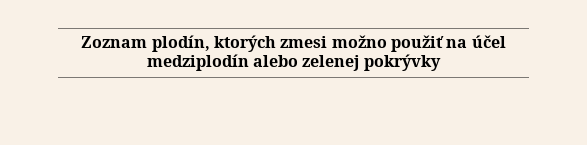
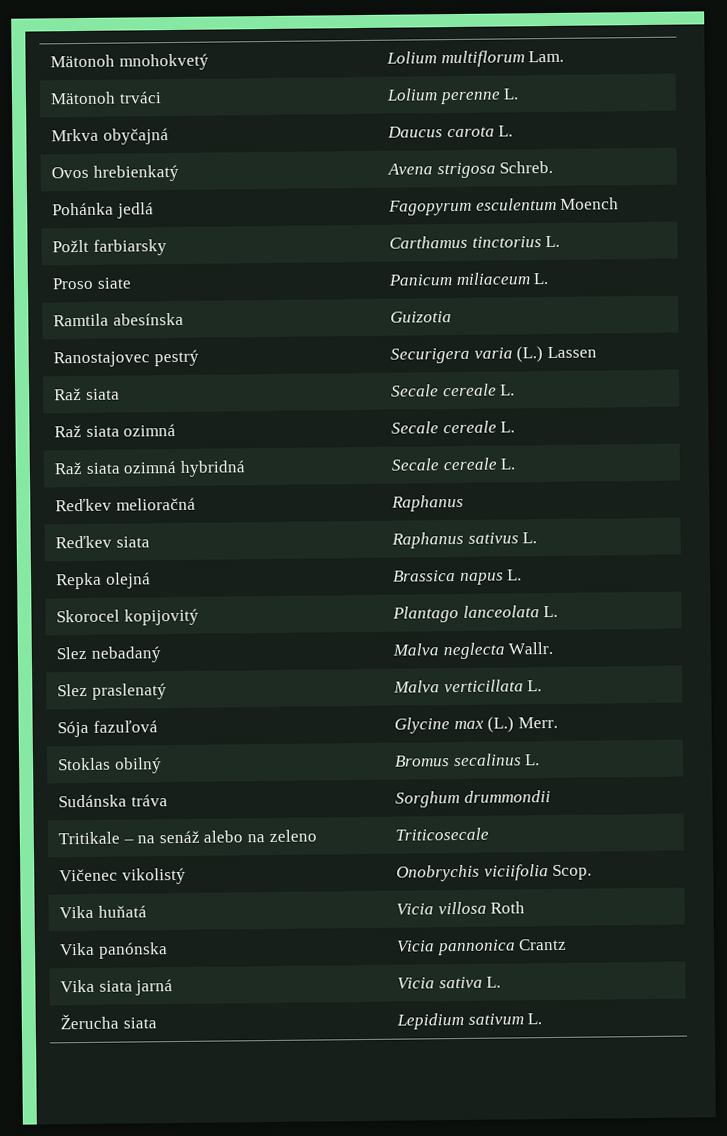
- Zoznam plodín, ktorých zmesi možno použiť na účel medziplodín alebo zelenej pokrývky
+ Mätonoh mnohokvetý | Lolium multiflorum Lam.
+ Mätonoh trváci | Lolium perenne L.
+ Mrkva obyčajná | Daucus carota L.
+ Ovos hrebienkatý | Avena strigosa Schreb.
+ Pohánka jedlá | Fagopyrum esculentum Moench
+ Požlt farbiarsky | Carthamus tinctorius L.
+ Proso siate | Panicum miliaceum L.
+ Ramtila abesínska | Guizotia
+ Ranostajovec pestrý | Securigera varia (L.) Lassen
+ Raž siata | Secale cereale L.
+ Raž siata ozimná | Secale cereale L.
+ Raž siata ozimná hybridná | Secale cereale L.
+ Reďkev melioračná | Raphanus
+ Reďkev siata | Raphanus sativus L.
+ Repka olejná | Brassica napus L.
+ Skorocel kopijovitý | Plantago lanceolata L.
+ Slez nebadaný | Malva neglecta Wallr.
+ Slez praslenatý | Malva verticillata L.
+ Sója fazuľová | Glycine max (L.) Merr.
+ Stoklas obilný | Bromus secalinus L.
+ Sudánska tráva | Sorghum drummondii
+ Tritikale – na senáž alebo na zeleno | Triticosecale
+ Vičenec vikolistý | Onobrychis viciifolia Scop.
+ Vika huňatá | Vicia villosa Roth
+ Vika panónska | Vicia pannonica Crantz
+ Vika siata jarná | Vicia sativa L.
+ Žerucha siata | Lepidium sativum L.

